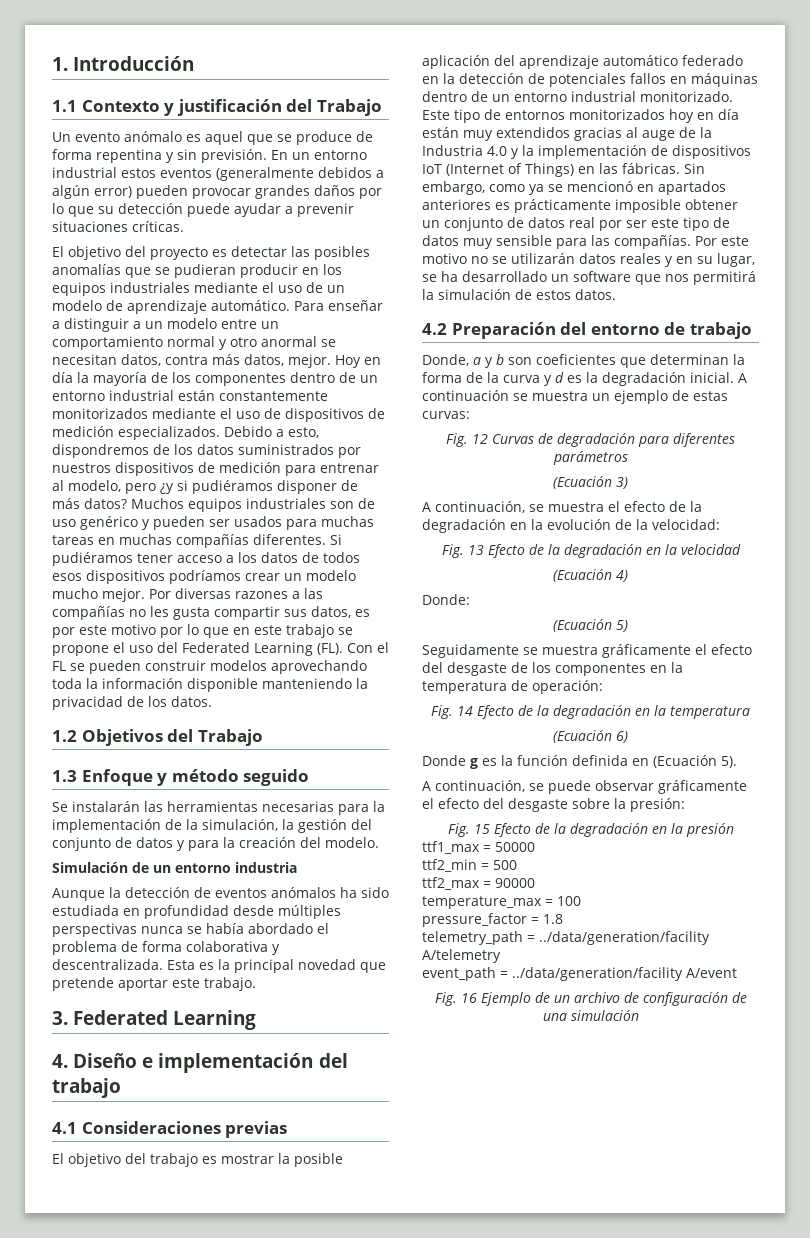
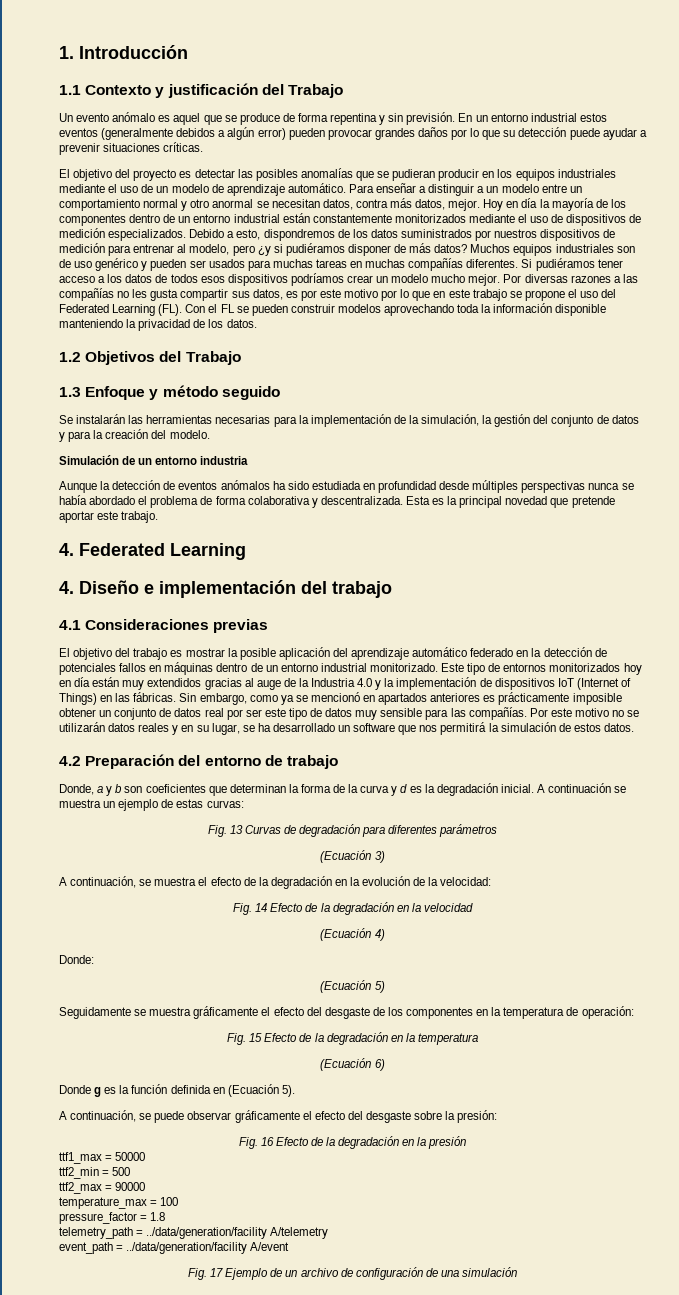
- 3. Federated Learning
+ 4. Federated Learning
- Fig. 12 Curvas de degradación para diferentes parámetros
+ Fig. 13 Curvas de degradación para diferentes parámetros
- Fig. 13 Efecto de la degradación en la velocidad
+ Fig. 14 Efecto de la degradación en la velocidad
- Fig. 14 Efecto de la degradación en la temperatura
+ Fig. 15 Efecto de la degradación en la temperatura
- Fig. 15 Efecto de la degradación en la presión
+ Fig. 16 Efecto de la degradación en la presión
- Fig. 16 Ejemplo de un archivo de configuración de una simulación
+ Fig. 17 Ejemplo de un archivo de configuración de una simulación

